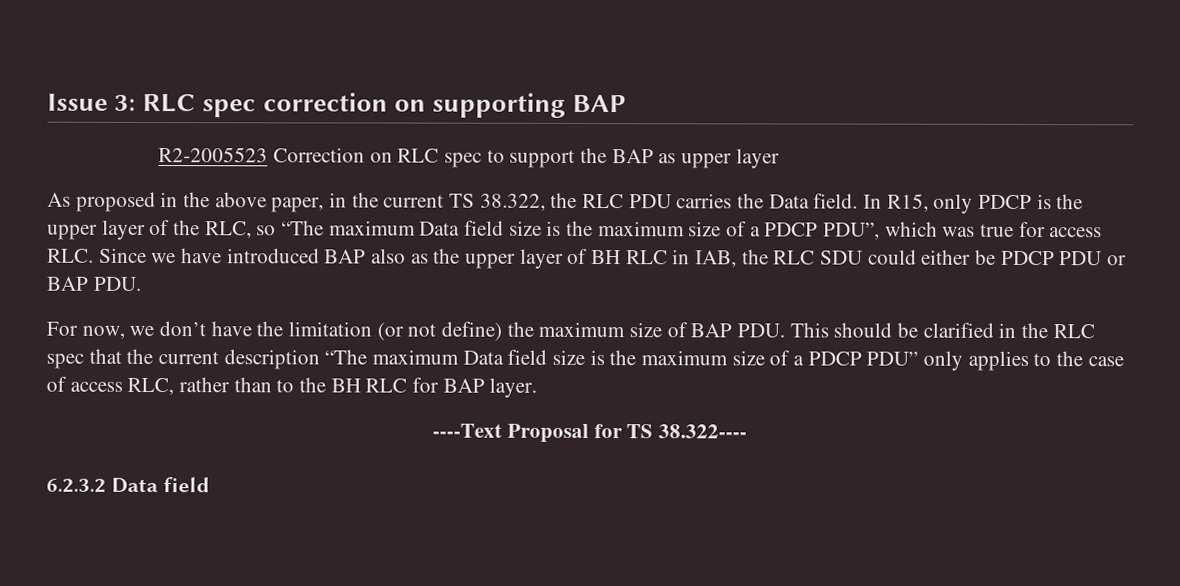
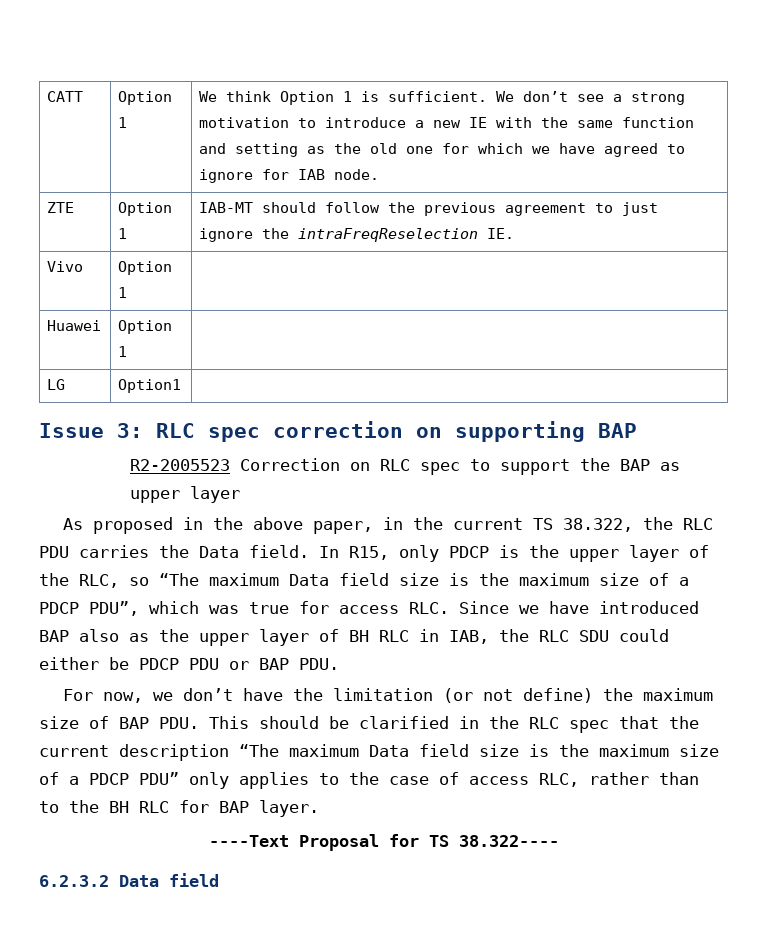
+ CATT | Option 1 | We think Option 1 is sufficient. We don’t see a strong motivation to introduce a new IE with the same function and setting as the old one for which we have agreed to ignore for IAB node.
+ ZTE | Option 1 | IAB-MT should follow the previous agreement to just ignore the intraFreqReselection IE.
+ Vivo | Option 1 |
+ Huawei | Option 1 |
+ LG | Option1 |

